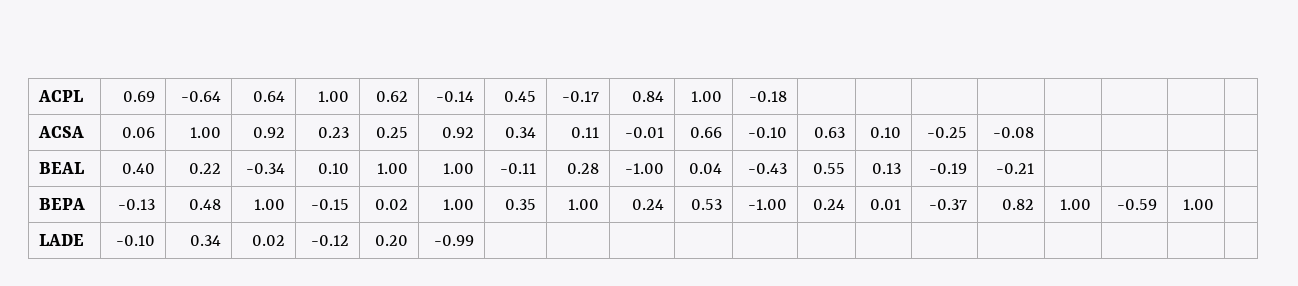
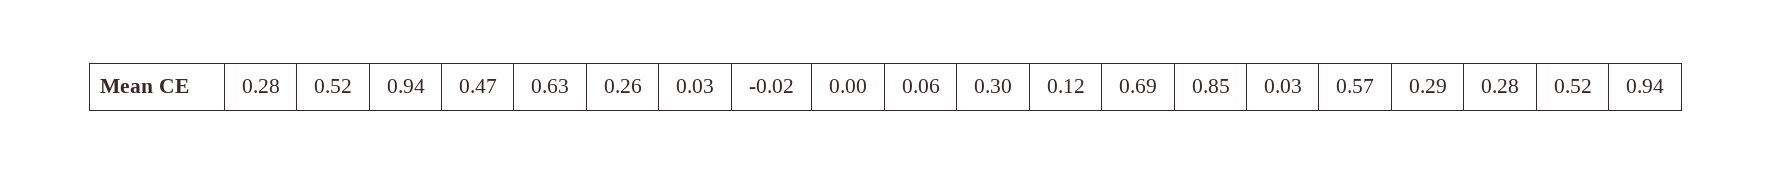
- ACPL | 0.69 | -0.64 | 0.64 | 1.00 | 0.62 | -0.14 | 0.45 | -0.17 | 0.84 | 1.00 | -0.18 | | | | | | | |
- ACSA | 0.06 | 1.00 | 0.92 | 0.23 | 0.25 | 0.92 | 0.34 | 0.11 | -0.01 | 0.66 | -0.10 | 0.63 | 0.10 | -0.25 | -0.08 | | | |
- BEAL | 0.40 | 0.22 | -0.34 | 0.10 | 1.00 | 1.00 | -0.11 | 0.28 | -1.00 | 0.04 | -0.43 | 0.55 | 0.13 | -0.19 | -0.21 | | | |
- BEPA | -0.13 | 0.48 | 1.00 | -0.15 | 0.02 | 1.00 | 0.35 | 1.00 | 0.24 | 0.53 | -1.00 | 0.24 | 0.01 | -0.37 | 0.82 | 1.00 | -0.59 | 1.00 |
- LADE | -0.10 | 0.34 | 0.02 | -0.12 | 0.20 | -0.99 | | | | | | | | | | | | |
+ Mean CE | 0.28 | 0.52 | 0.94 | 0.47 | 0.63 | 0.26 | 0.03 | -0.02 | 0.00 | 0.06 | 0.30 | 0.12 | 0.69 | 0.85 | 0.03 | 0.57 | 0.29 | 0.28 | 0.52 | 0.94

